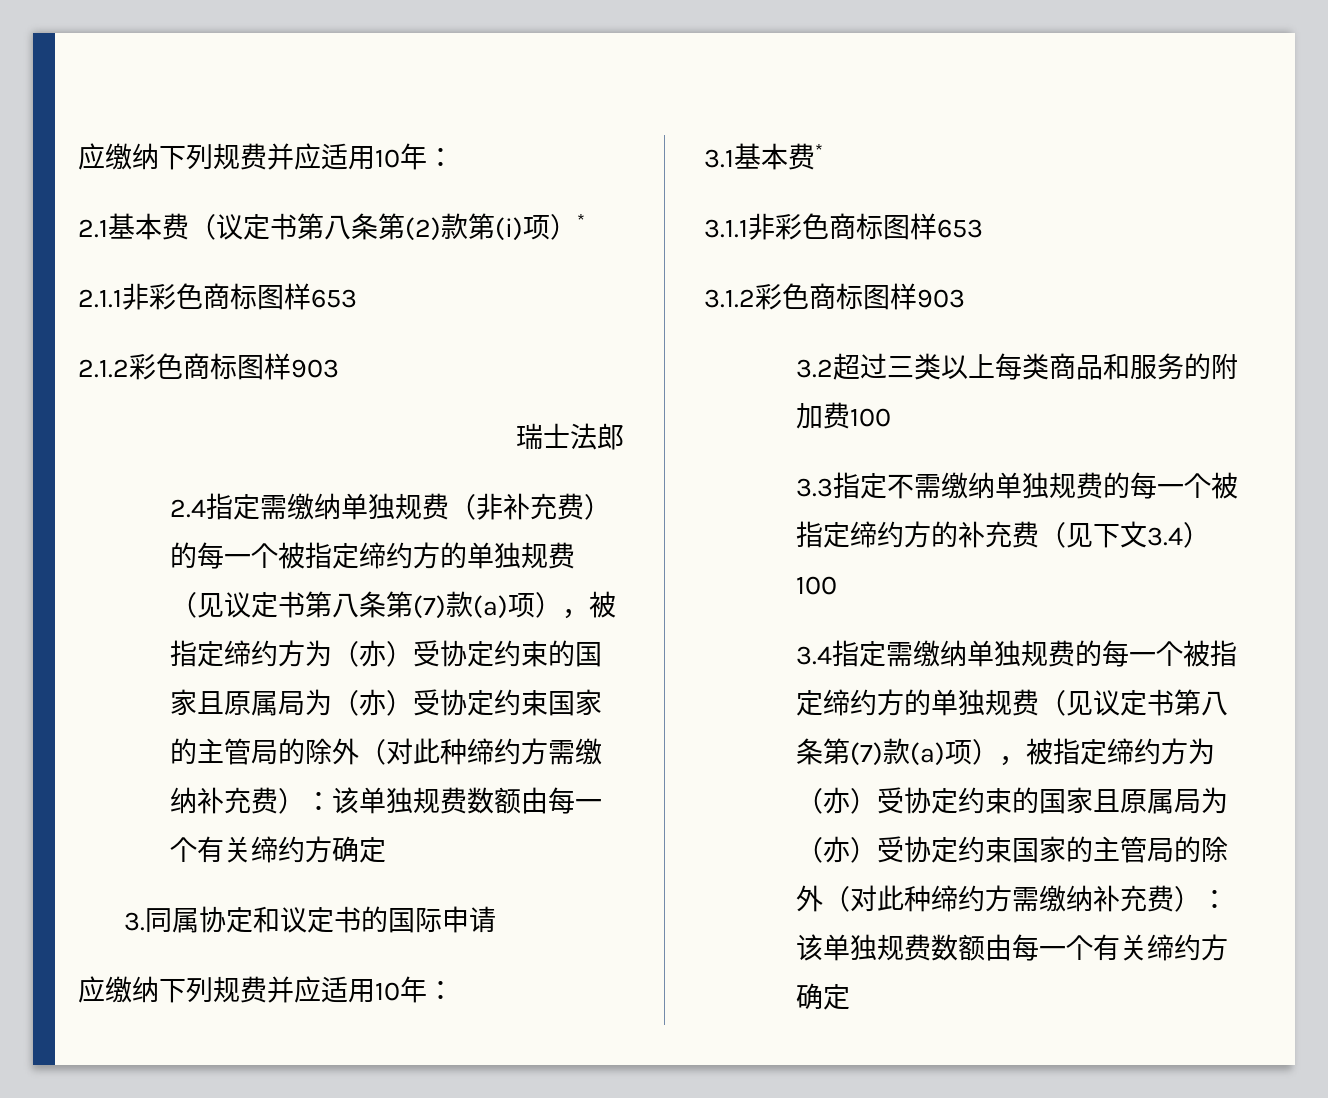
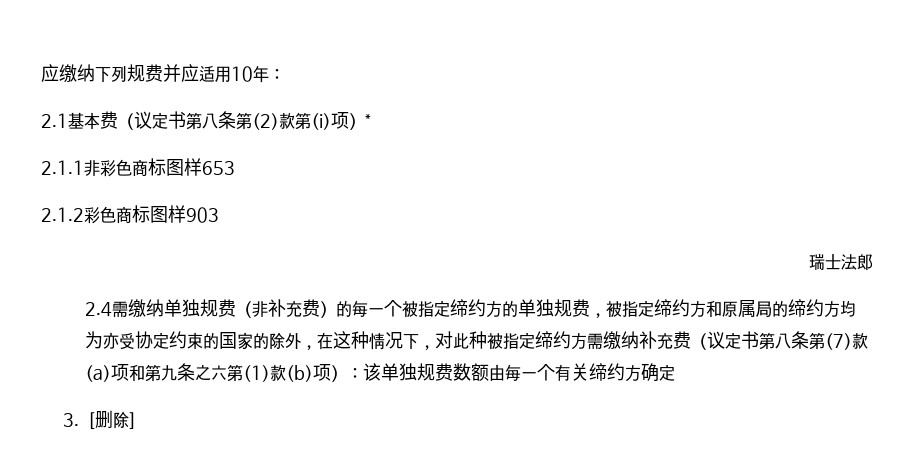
- 2.4指定需缴纳单独规费（非补充费）的每一个被指定缔约方的单独规费（见议定书第八条第(7)款(a)项），被指定缔约方为（亦）受协定约束的国家且原属局为（亦）受协定约束国家的主管局的除外（对此种缔约方需缴纳补充费）：该单独规费数额由每一个有关缔约方确定
+ 2.4需缴纳单独规费（非补充费）的每一个被指定缔约方的单独规费，被指定缔约方和原属局的缔约方均为亦受协定约束的国家的除外，在这种情况下，对此种被指定缔约方需缴纳补充费（议定书第八条第(7)款(a)项和第九条之六第(1)款(b)项）：该单独规费数额由每一个有关缔约方确定
- 3.同属协定和议定书的国际申请
- 应缴纳下列规费并应适用10年：
- 3.1基本费*
- 3.1.1非彩色商标图样653
- 3.1.2彩色商标图样903
- 3.2超过三类以上每类商品和服务的附加费100
- 3.3指定不需缴纳单独规费的每一个被指定缔约方的补充费（见下文3.4）100
- 3.4指定需缴纳单独规费的每一个被指定缔约方的单独规费（见议定书第八条第(7)款(a)项），被指定缔约方为（亦）受协定约束的国家且原属局为（亦）受协定约束国家的主管局的除外（对此种缔约方需缴纳补充费）：该单独规费数额由每一个有关缔约方确定
+ 3.［删除］

